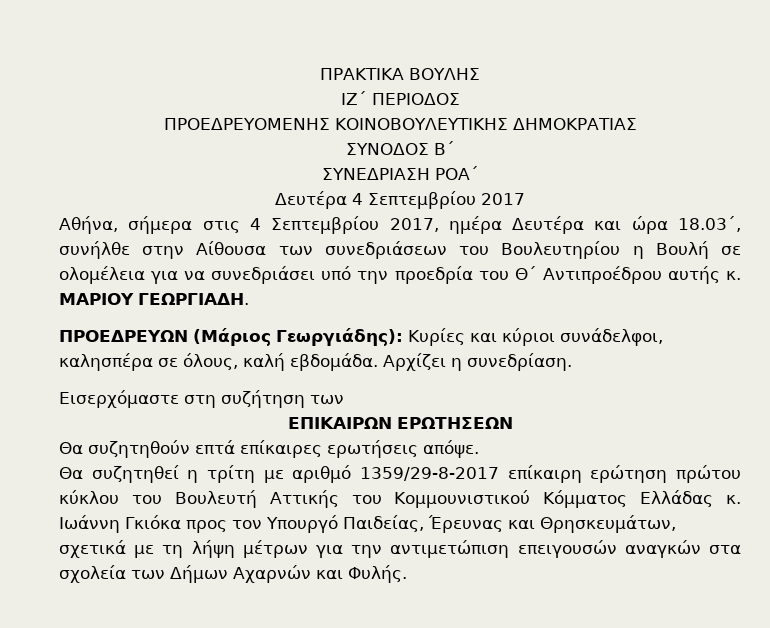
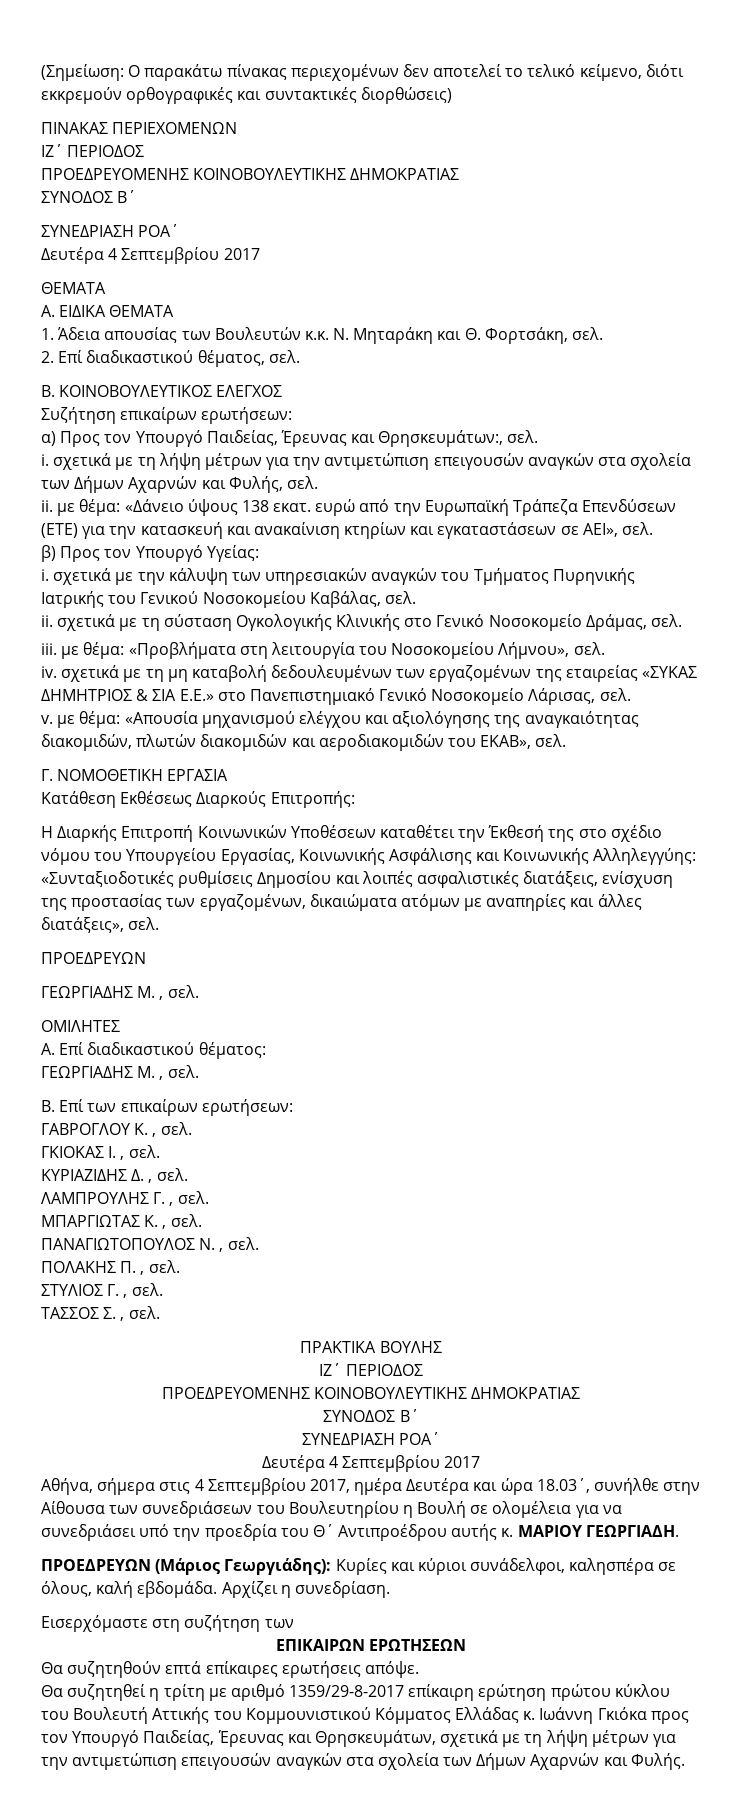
+ (Σημείωση: Ο παρακάτω πίνακας περιεχομένων δεν αποτελεί το τελικό κείμενο, διότι εκκρεμούν ορθογραφικές και συντακτικές διορθώσεις)
+ ΠΙΝΑΚΑΣ ΠΕΡΙΕΧΟΜΕΝΩΝ
+ ΙΖ΄ ΠΕΡΙΟΔΟΣ
+ ΠΡΟΕΔΡΕΥΟΜΕΝΗΣ ΚΟΙΝΟΒΟΥΛΕΥΤΙΚΗΣ ΔΗΜΟΚΡΑΤΙΑΣ
+ ΣΥΝΟΔΟΣ Β΄
+ ΣΥΝΕΔΡΙΑΣΗ ΡΟΑ΄
+ Δευτέρα 4 Σεπτεμβρίου 2017
+ ΘΕΜΑΤΑ
+ Α. ΕΙΔΙΚΑ ΘΕΜΑΤΑ
+ 1. Άδεια απουσίας των Βουλευτών κ.κ. Ν. Μηταράκη και Θ. Φορτσάκη, σελ.
+ 2. Επί διαδικαστικού θέματος, σελ.
+ Β. ΚΟΙΝΟΒΟΥΛΕΥΤΙΚΟΣ ΕΛΕΓΧΟΣ
+ Συζήτηση επικαίρων ερωτήσεων:
+ α) Προς τον Υπουργό Παιδείας, Έρευνας και Θρησκευμάτων:, σελ.
+ i. σχετικά με τη λήψη μέτρων για την αντιμετώπιση επειγουσών αναγκών στα σχολεία των Δήμων Αχαρνών και Φυλής, σελ.
+ ii. με θέμα: «Δάνειο ύψους 138 εκατ. ευρώ από την Ευρωπαϊκή Τράπεζα Επενδύσεων (ΕΤΕ) για την κατασκευή και ανακαίνιση κτηρίων και εγκαταστάσεων σε ΑΕΙ», σελ.
+ β) Προς τον Υπουργό Υγείας:
+ i. σχετικά με την κάλυψη των υπηρεσιακών αναγκών του Τμήματος Πυρηνικής Ιατρικής του Γενικού Νοσοκομείου Καβάλας, σελ.
+ ii. σχετικά με τη σύσταση Ογκολογικής Κλινικής στο Γενικό Νοσοκομείο Δράμας, σελ.
+ iii. με θέμα: «Προβλήματα στη λειτουργία του Νοσοκομείου Λήμνου», σελ.
+ iv. σχετικά με τη μη καταβολή δεδουλευμένων των εργαζομένων της εταιρείας «ΣΥΚΑΣ ΔΗΜΗΤΡΙΟΣ & ΣΙΑ Ε.Ε.» στο Πανεπιστημιακό Γενικό Νοσοκομείο Λάρισας, σελ.
+ v. με θέμα: «Απουσία μηχανισμού ελέγχου και αξιολόγησης της αναγκαιότητας διακομιδών, πλωτών διακομιδών και αεροδιακομιδών του ΕΚΑΒ», σελ.
+ Γ. ΝΟΜΟΘΕΤΙΚΗ ΕΡΓΑΣΙΑ
+ Κατάθεση Εκθέσεως Διαρκούς Επιτροπής:
+ Η Διαρκής Επιτροπή Κοινωνικών Υποθέσεων καταθέτει την Έκθεσή της στο σχέδιο νόμου του Υπουργείου Εργασίας, Κοινωνικής Ασφάλισης και Κοινωνικής Αλληλεγγύης: «Συνταξιοδοτικές ρυθμίσεις Δημοσίου και λοιπές ασφαλιστικές διατάξεις, ενίσχυση της προστασίας των εργαζομένων, δικαιώματα ατόμων με αναπηρίες και άλλες διατάξεις», σελ.
+ ΠΡΟΕΔΡΕΥΩΝ
+ ΓΕΩΡΓΙΑΔΗΣ Μ. , σελ.
+ ΟΜΙΛΗΤΕΣ
+ Α. Επί διαδικαστικού θέματος:
+ ΓΕΩΡΓΙΑΔΗΣ Μ. , σελ.
+ Β. Επί των επικαίρων ερωτήσεων:
+ ΓΑΒΡΟΓΛΟΥ Κ. , σελ.
+ ΓΚΙΟΚΑΣ Ι. , σελ.
+ ΚΥΡΙΑΖΙΔΗΣ Δ. , σελ.
+ ΛΑΜΠΡΟΥΛΗΣ Γ. , σελ.
+ ΜΠΑΡΓΙΩΤΑΣ Κ. , σελ.
+ ΠΑΝΑΓΙΩΤΟΠΟΥΛΟΣ Ν. , σελ.
+ ΠΟΛΑΚΗΣ Π. , σελ.
+ ΣΤΥΛΙΟΣ Γ. , σελ.
+ ΤΑΣΣΟΣ Σ. , σελ.

